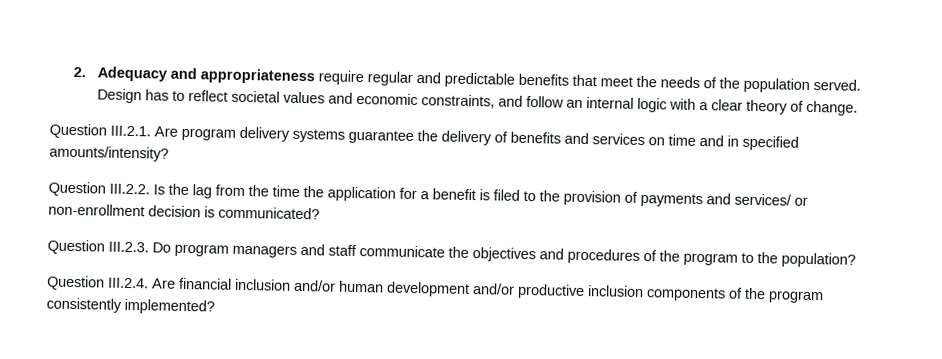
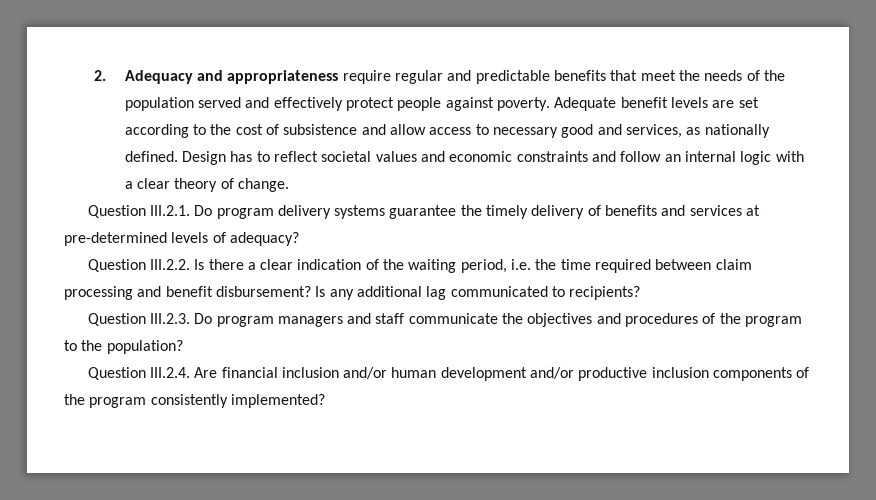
- 2. Adequacy and appropriateness require regular and predictable benefits that meet the needs of the population served.
+ 2. Adequacy and appropriateness require regular and predictable benefits that meet the needs of the population served and effectively protect people against poverty. Adequate benefit levels are set according to the cost of subsistence and allow access to necessary good and services, as nationally defined.
- Design has to reflect societal values and economic constraints, and follow an internal logic with a clear theory of change.
+ Design has to reflect societal values and economic constraints and follow an internal logic with a clear theory of change.
- Question III.2.1. Are program delivery systems guarantee the delivery of benefits and services on time and in specified amounts/intensity?
- Question III.2.2. Is the lag from the time the application for a benefit is filed to the provision of payments and services/ or non-enrollment decision is communicated?
+ Question III.2.1. Do program delivery systems guarantee the timely delivery of benefits and services at pre-determined levels of adequacy?
+ Question III.2.2. Is there a clear indication of the waiting period, i.e. the time required between claim processing and benefit disbursement? Is any additional lag communicated to recipients?

